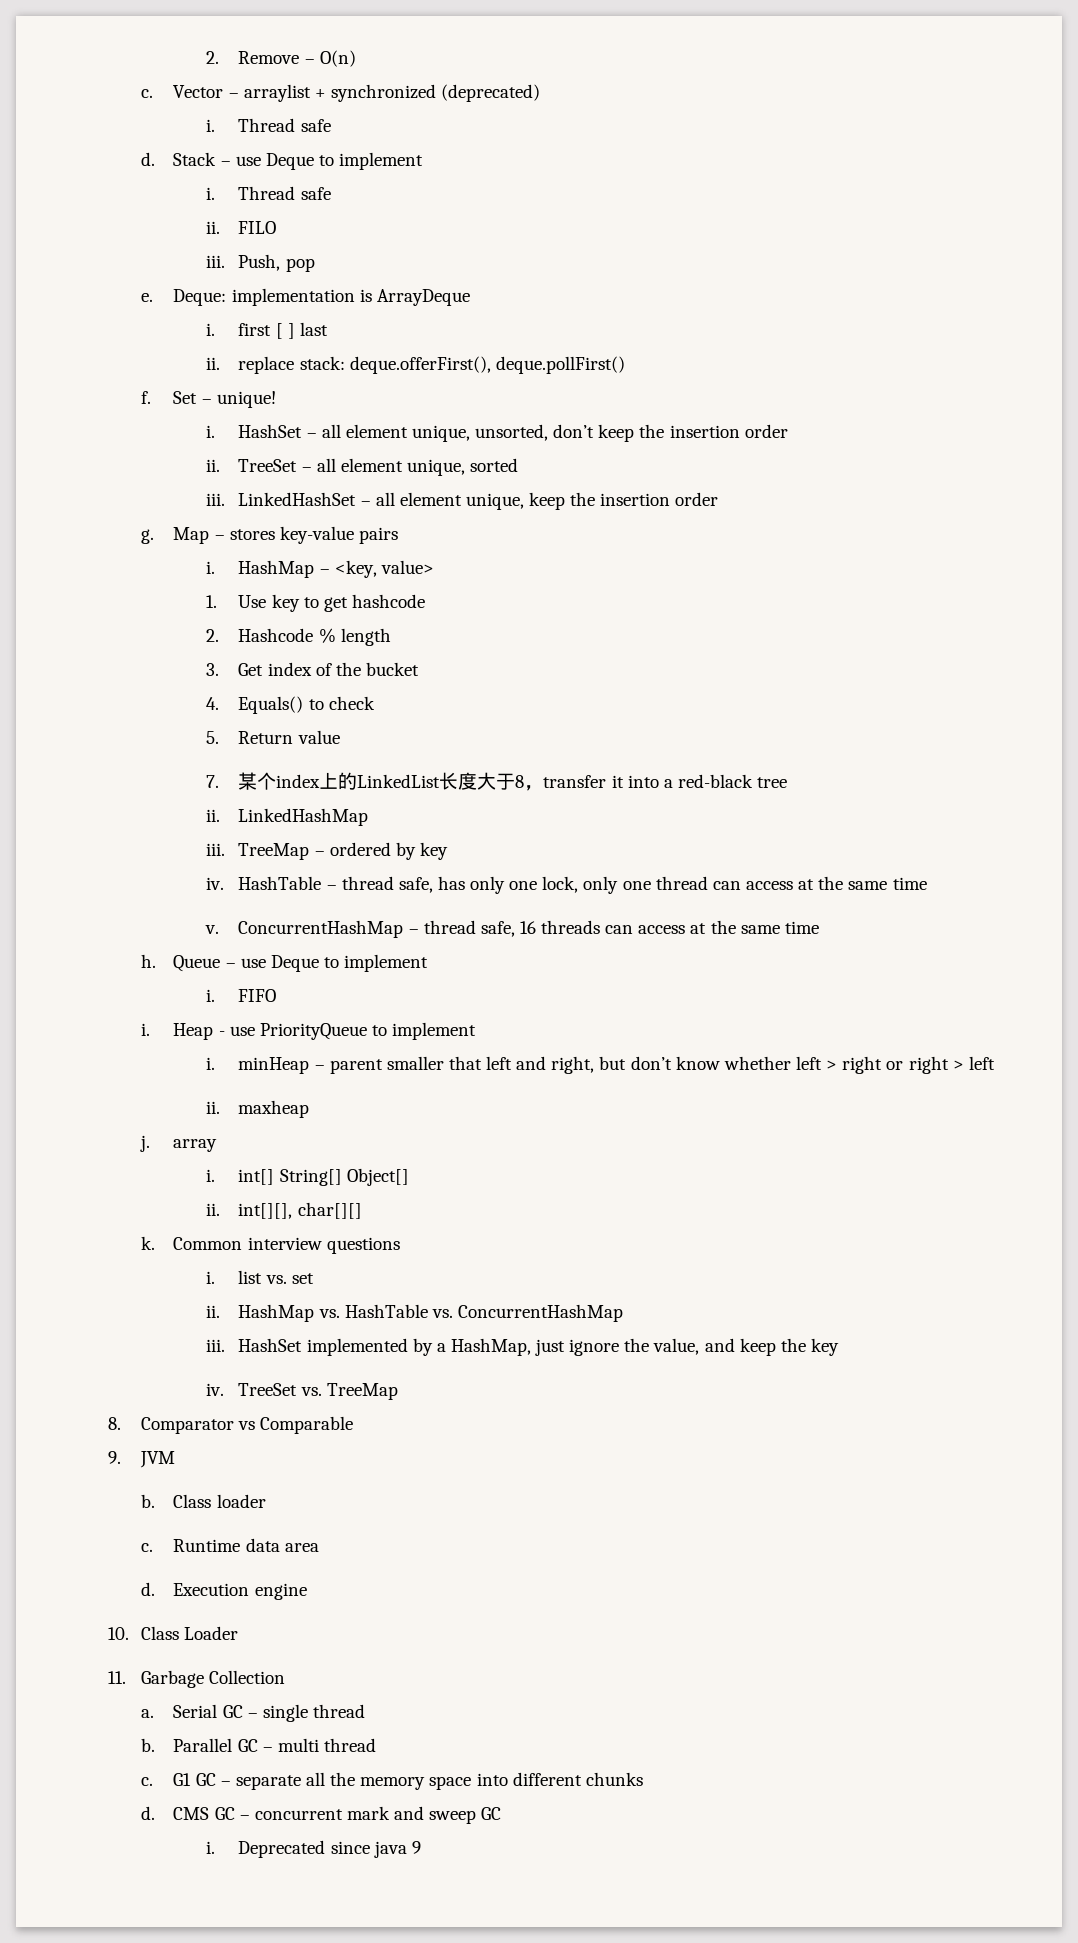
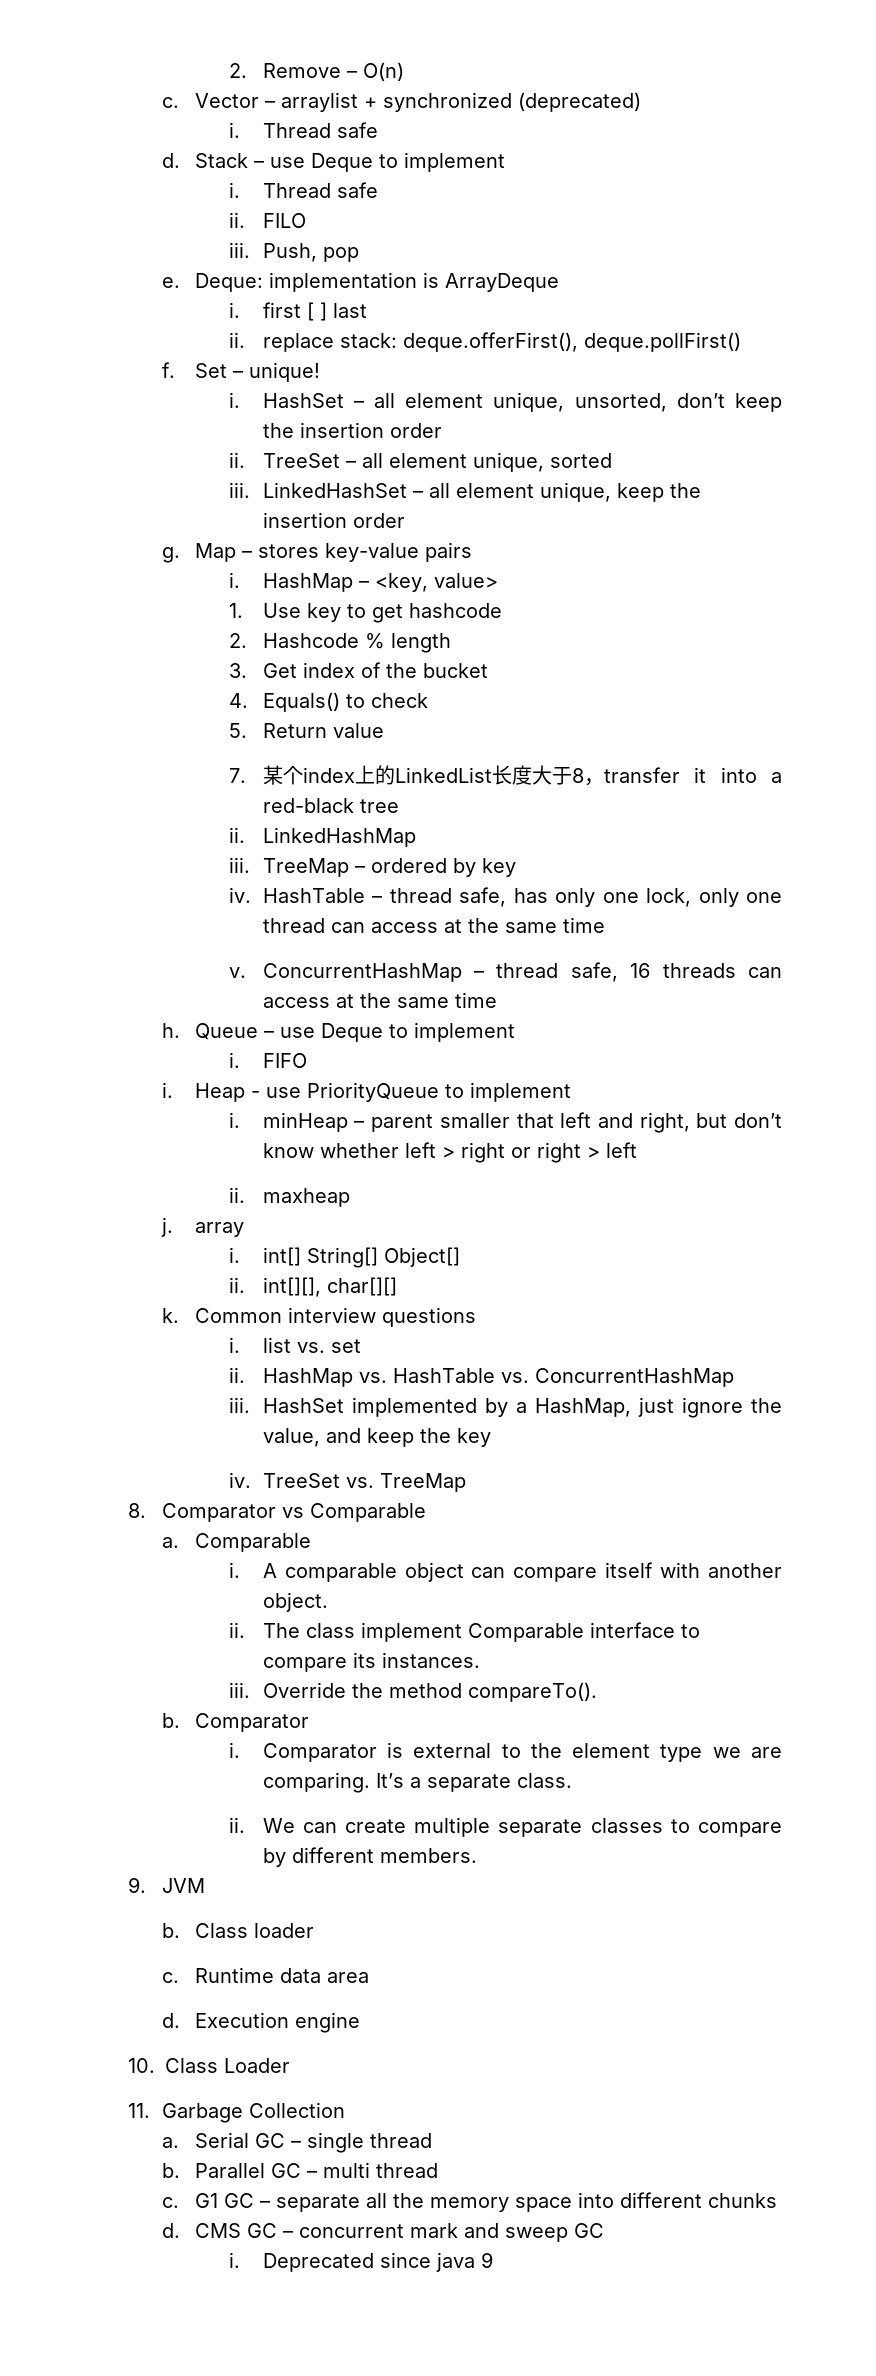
+ a. Comparable
+ i. A comparable object can compare itself with another object.
+ ii. The class implement Comparable interface to compare its instances.
+ iii. Override the method compareTo().
+ b. Comparator
+ i. Comparator is external to the element type we are comparing. It’s a separate class.
+ ii. We can create multiple separate classes to compare by different members.

